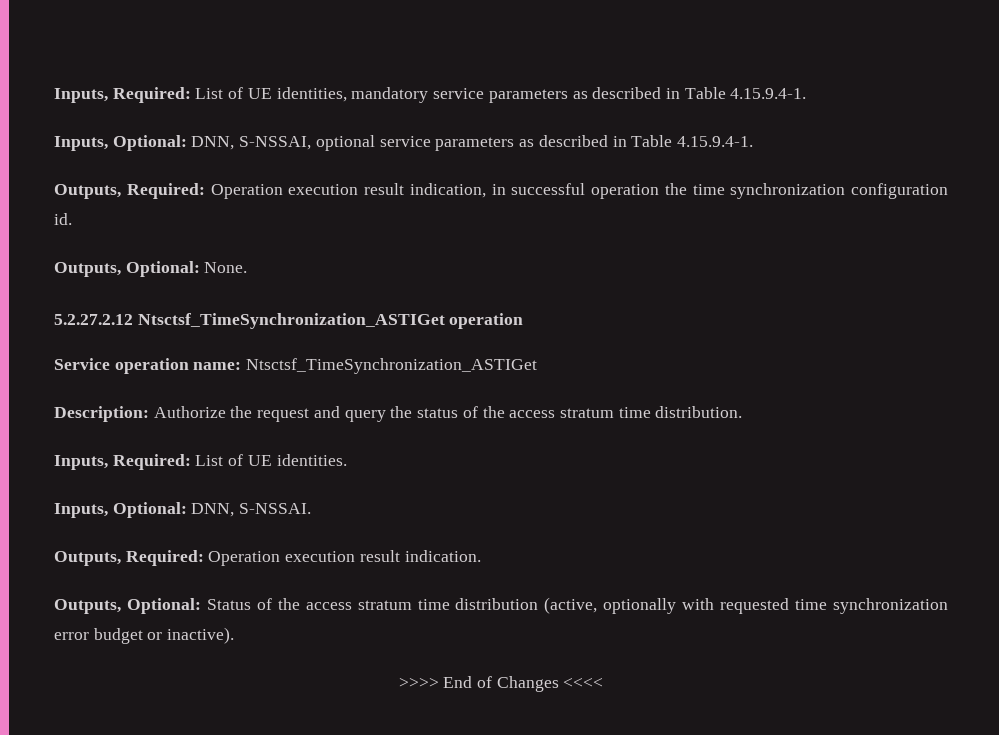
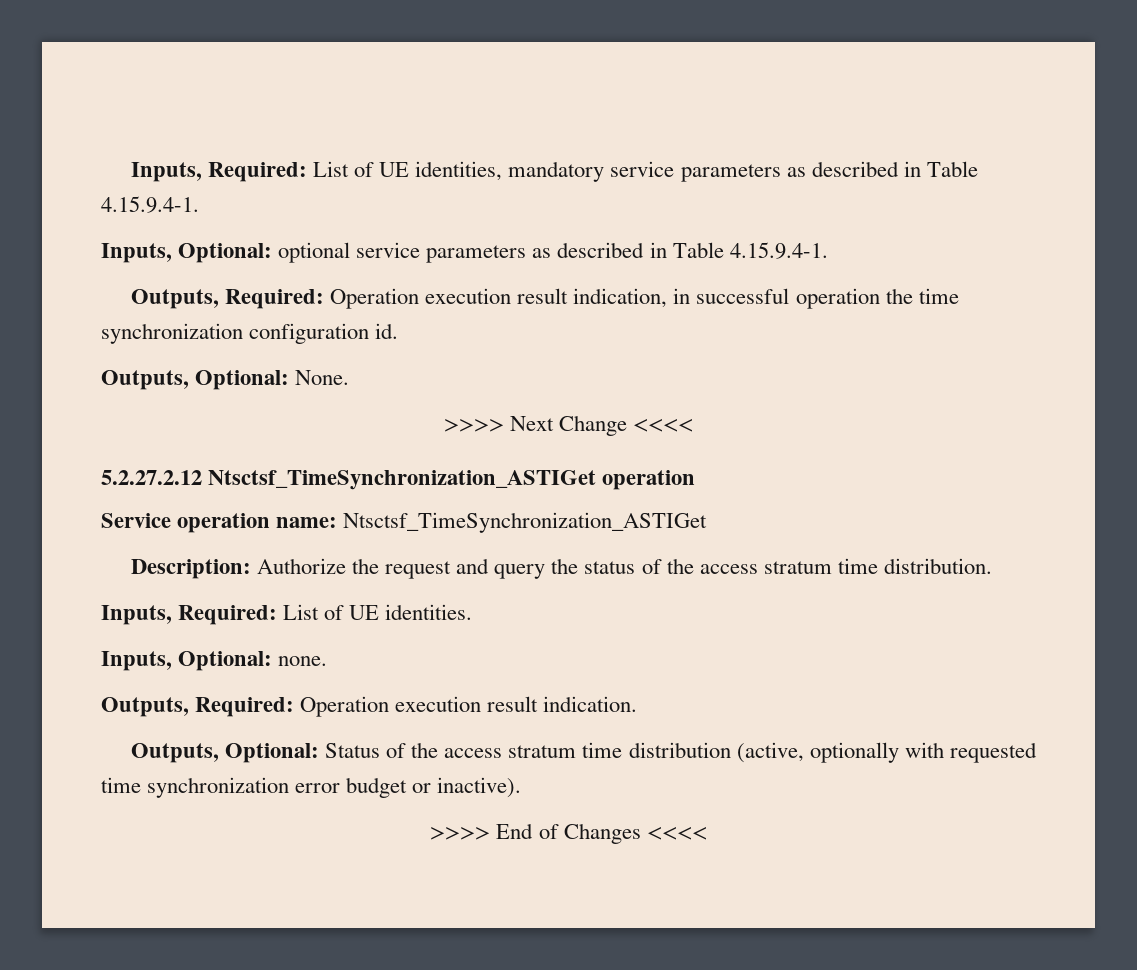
- Inputs, Optional: DNN, S-NSSAI, optional service parameters as described in Table 4.15.9.4-1.
+ Inputs, Optional: optional service parameters as described in Table 4.15.9.4-1.
+ >>>> Next Change <<<<
- Inputs, Optional: DNN, S-NSSAI.
+ Inputs, Optional: none.

